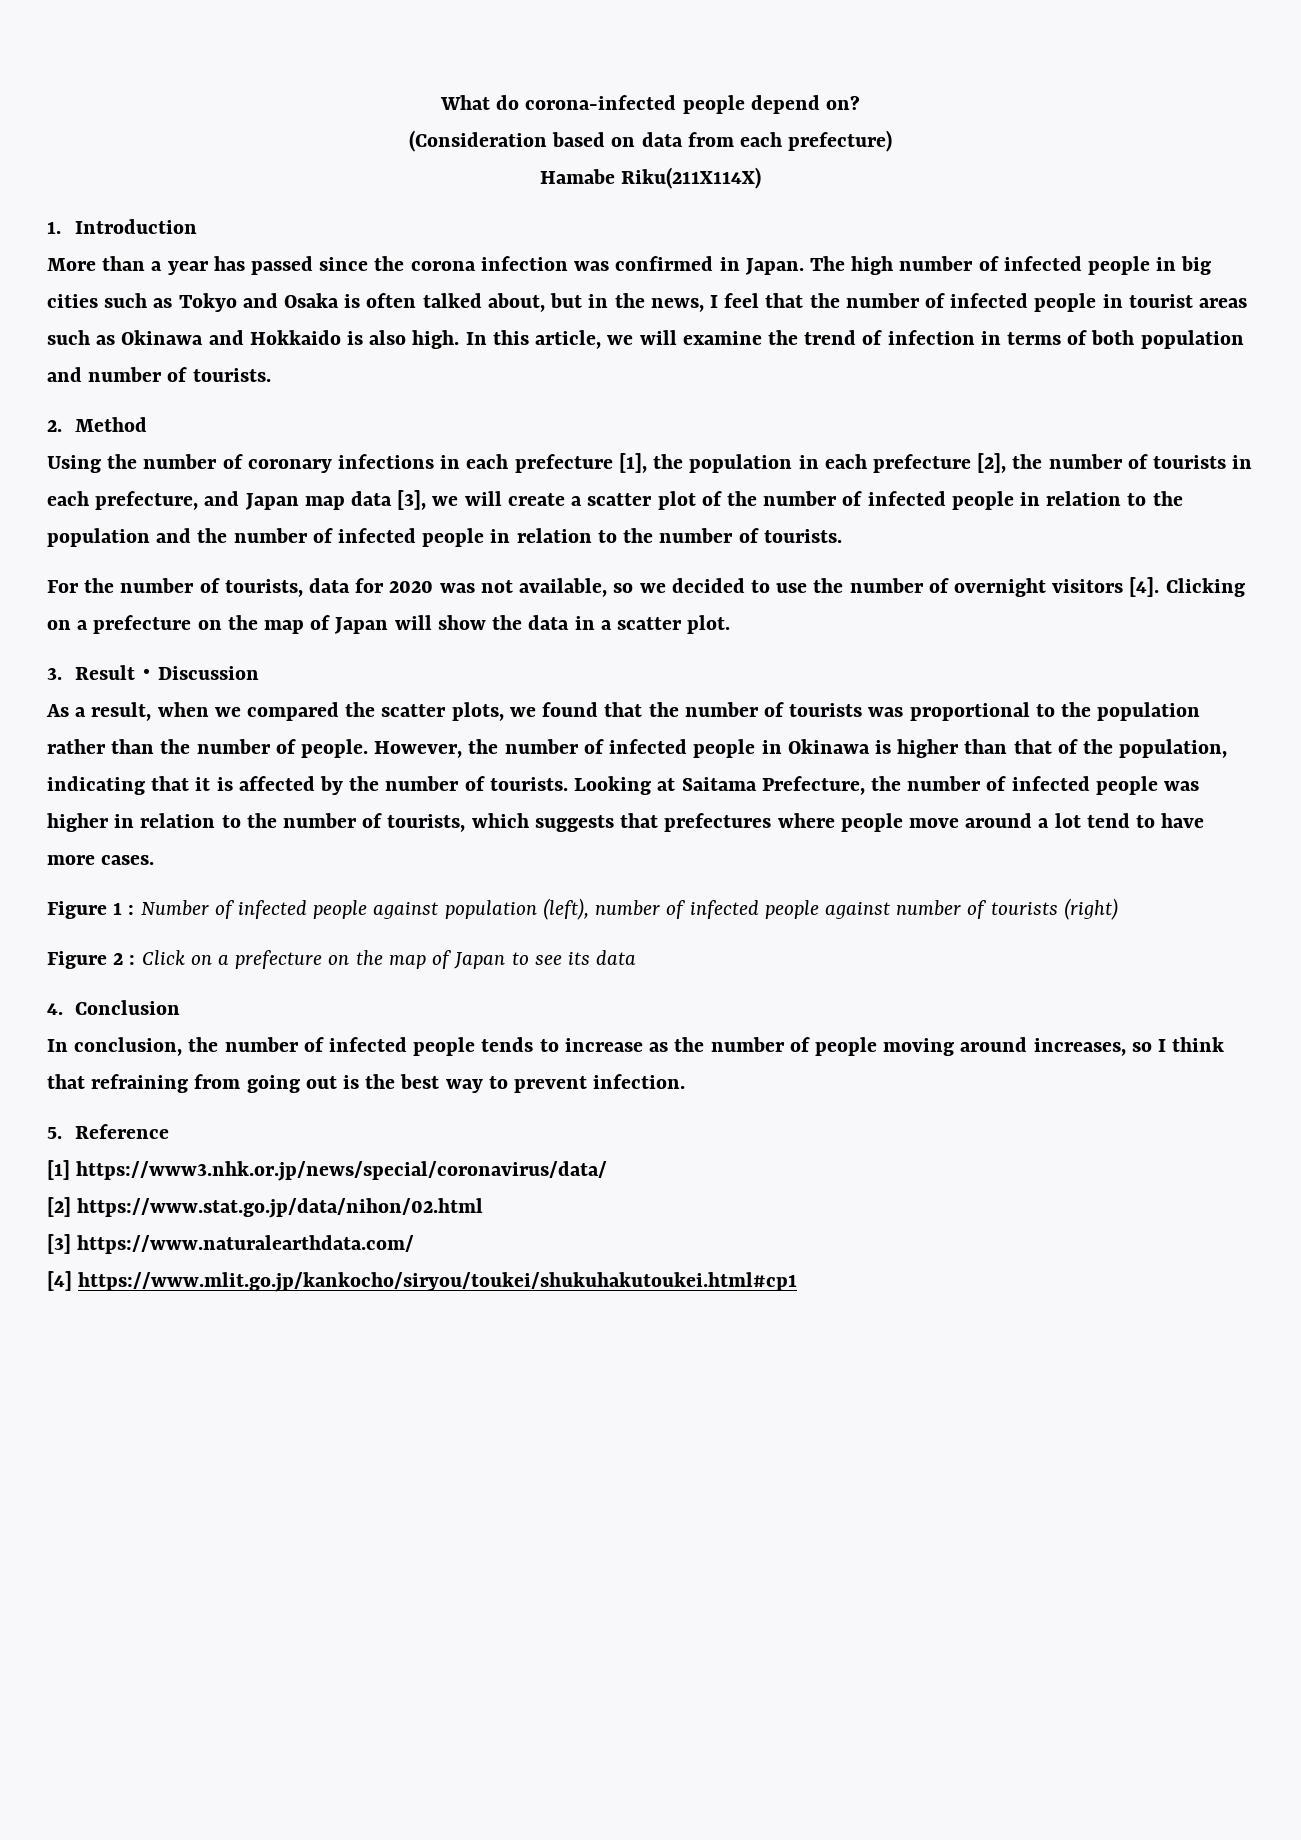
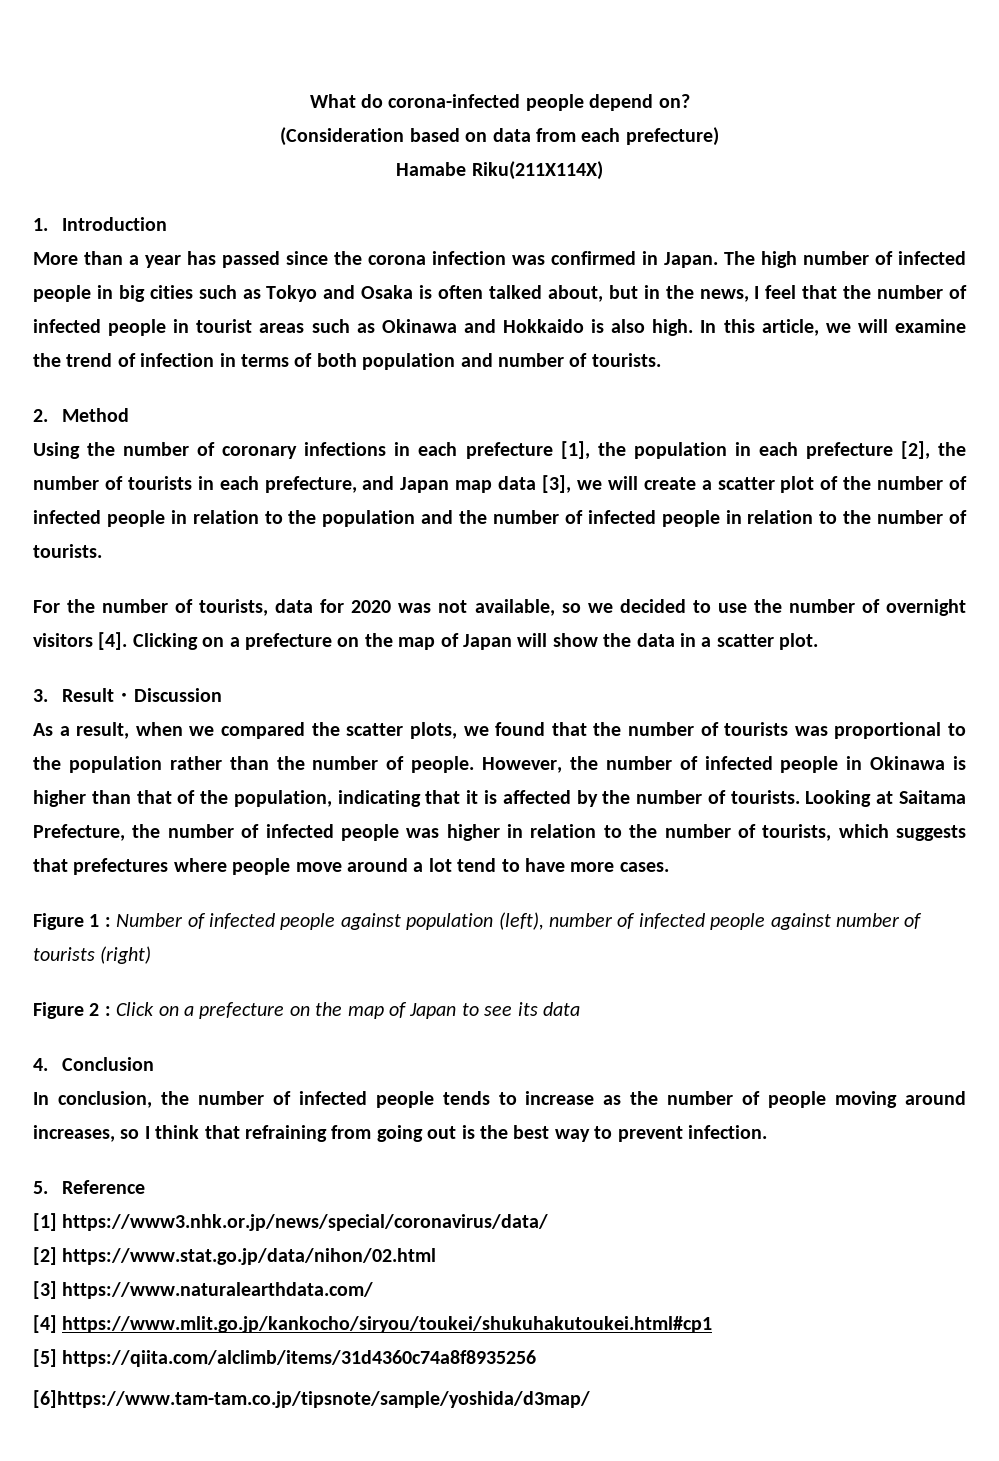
+ [5] https://qiita.com/alclimb/items/31d4360c74a8f8935256
+ [6]https://www.tam-tam.co.jp/tipsnote/sample/yoshida/d3map/

